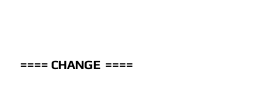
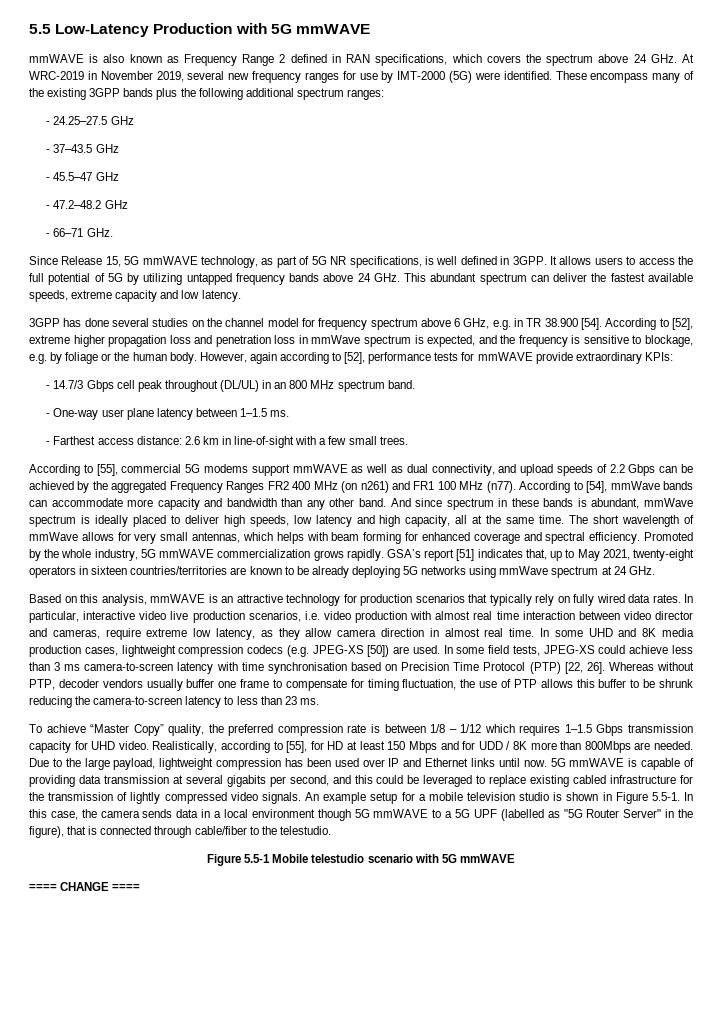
+ 5.5 Low-Latency Production with 5G mmWAVE
+ mmWAVE is also known as Frequency Range 2 defined in RAN specifications, which covers the spectrum above 24 GHz. At WRC-2019 in November 2019, several new frequency ranges for use by IMT-2000 (5G) were identified. These encompass many of the existing 3GPP bands plus the following additional spectrum ranges:
+ - 24.25–27.5 GHz
+ - 37–43.5 GHz
+ - 45.5–47 GHz
+ - 47.2–48.2 GHz
+ - 66–71 GHz.
+ Since Release 15, 5G mmWAVE technology, as part of 5G NR specifications, is well defined in 3GPP. It allows users to access the full potential of 5G by utilizing untapped frequency bands above 24 GHz. This abundant spectrum can deliver the fastest available speeds, extreme capacity and low latency.
+ 3GPP has done several studies on the channel model for frequency spectrum above 6 GHz, e.g. in TR 38.900 [54]. According to [52], extreme higher propagation loss and penetration loss in mmWave spectrum is expected, and the frequency is sensitive to blockage, e.g. by foliage or the human body. However, again according to [52], performance tests for mmWAVE provide extraordinary KPIs:
+ - 14.7/3 Gbps cell peak throughout (DL/UL) in an 800 MHz spectrum band.
+ - One-way user plane latency between 1–1.5 ms.
+ - Farthest access distance: 2.6 km in line-of-sight with a few small trees.
+ According to [55], commercial 5G modems support mmWAVE as well as dual connectivity, and upload speeds of 2.2 Gbps can be achieved by the aggregated Frequency Ranges FR2 400 MHz (on n261) and FR1 100 MHz (n77). According to [54], mmWave bands can accommodate more capacity and bandwidth than any other band. And since spectrum in these bands is abundant, mmWave spectrum is ideally placed to deliver high speeds, low latency and high capacity, all at the same time. The short wavelength of mmWave allows for very small antennas, which helps with beam forming for enhanced coverage and spectral efficiency. Promoted by the whole industry, 5G mmWAVE commercialization grows rapidly. GSA’s report [51] indicates that, up to May 2021, twenty-eight operators in sixteen countries/territories are known to be already deploying 5G networks using mmWave spectrum at 24 GHz.
+ Based on this analysis, mmWAVE is an attractive technology for production scenarios that typically rely on fully wired data rates. In particular, interactive video live production scenarios, i.e. video production with almost real time interaction between video director and cameras, require extreme low latency, as they allow camera direction in almost real time. In some UHD and 8K media production cases, lightweight compression codecs (e.g. JPEG-XS [50]) are used. In some field tests, JPEG-XS could achieve less than 3 ms camera-to-screen latency with time synchronisation based on Precision Time Protocol (PTP) [22, 26]. Whereas without PTP, decoder vendors usually buffer one frame to compensate for timing fluctuation, the use of PTP allows this buffer to be shrunk reducing the camera-to-screen latency to less than 23 ms.
+ To achieve “Master Copy” quality, the preferred compression rate is between 1/8 – 1/12 which requires 1–1.5 Gbps transmission capacity for UHD video. Realistically, according to [55], for HD at least 150 Mbps and for UDD / 8K more than 800Mbps are needed. Due to the large payload, lightweight compression has been used over IP and Ethernet links until now. 5G mmWAVE is capable of providing data transmission at several gigabits per second, and this could be leveraged to replace existing cabled infrastructure for the transmission of lightly compressed video signals. An example setup for a mobile television studio is shown in Figure 5.5-1. In this case, the camera sends data in a local environment though 5G mmWAVE to a 5G UPF (labelled as "5G Router Server" in the figure), that is connected through cable/fiber to the telestudio.
+ Figure 5.5-1 Mobile telestudio scenario with 5G mmWAVE

